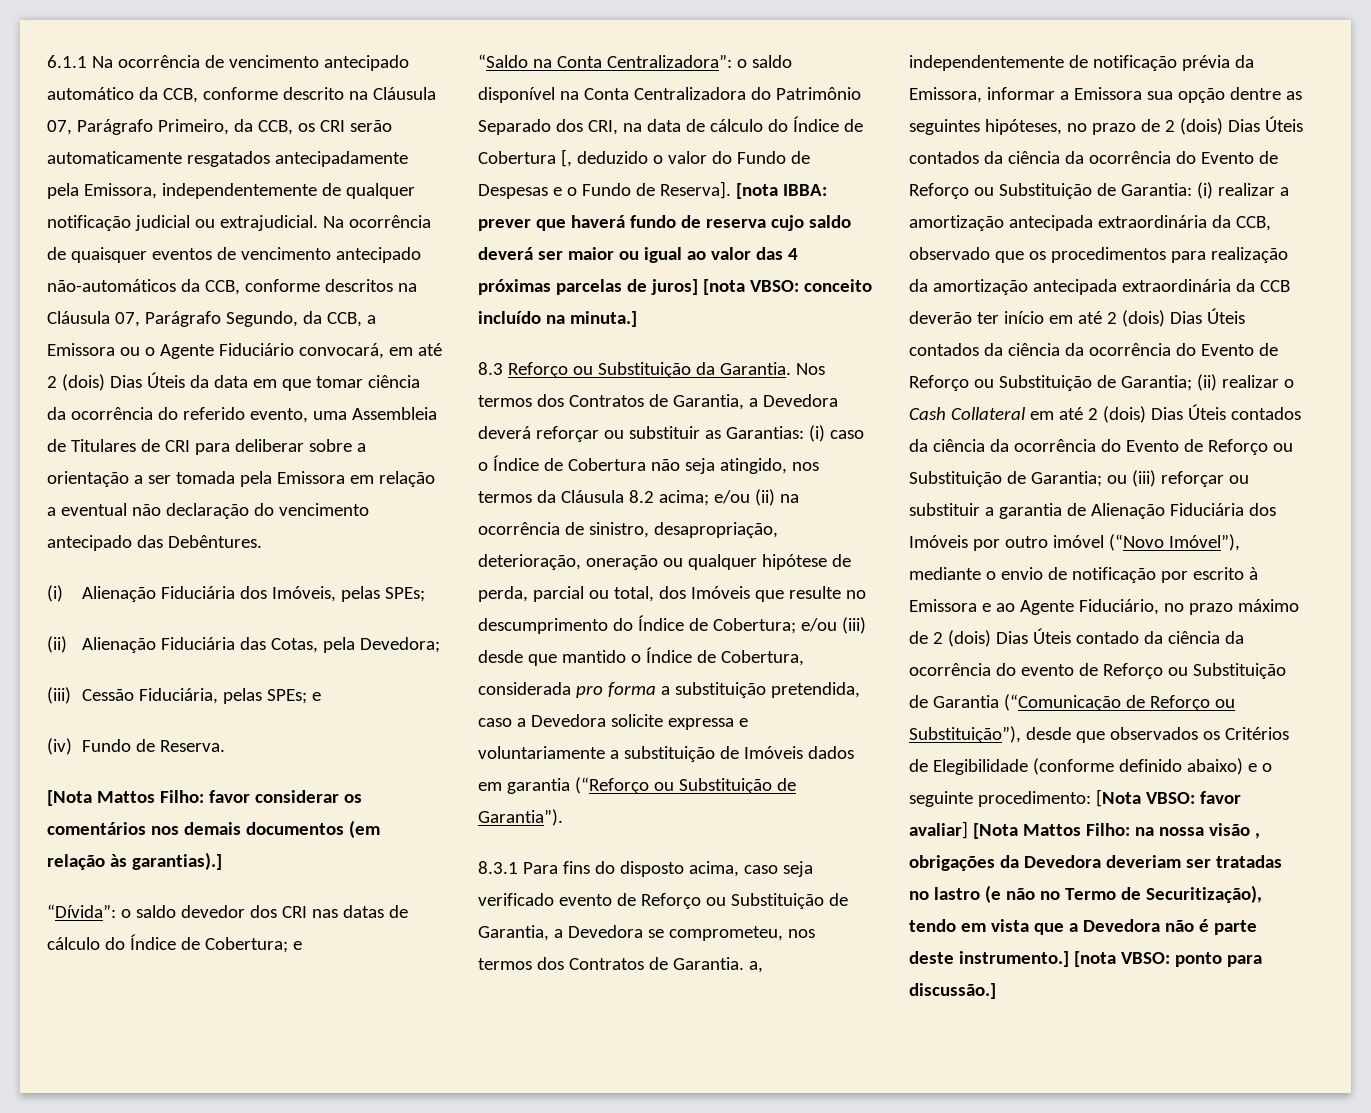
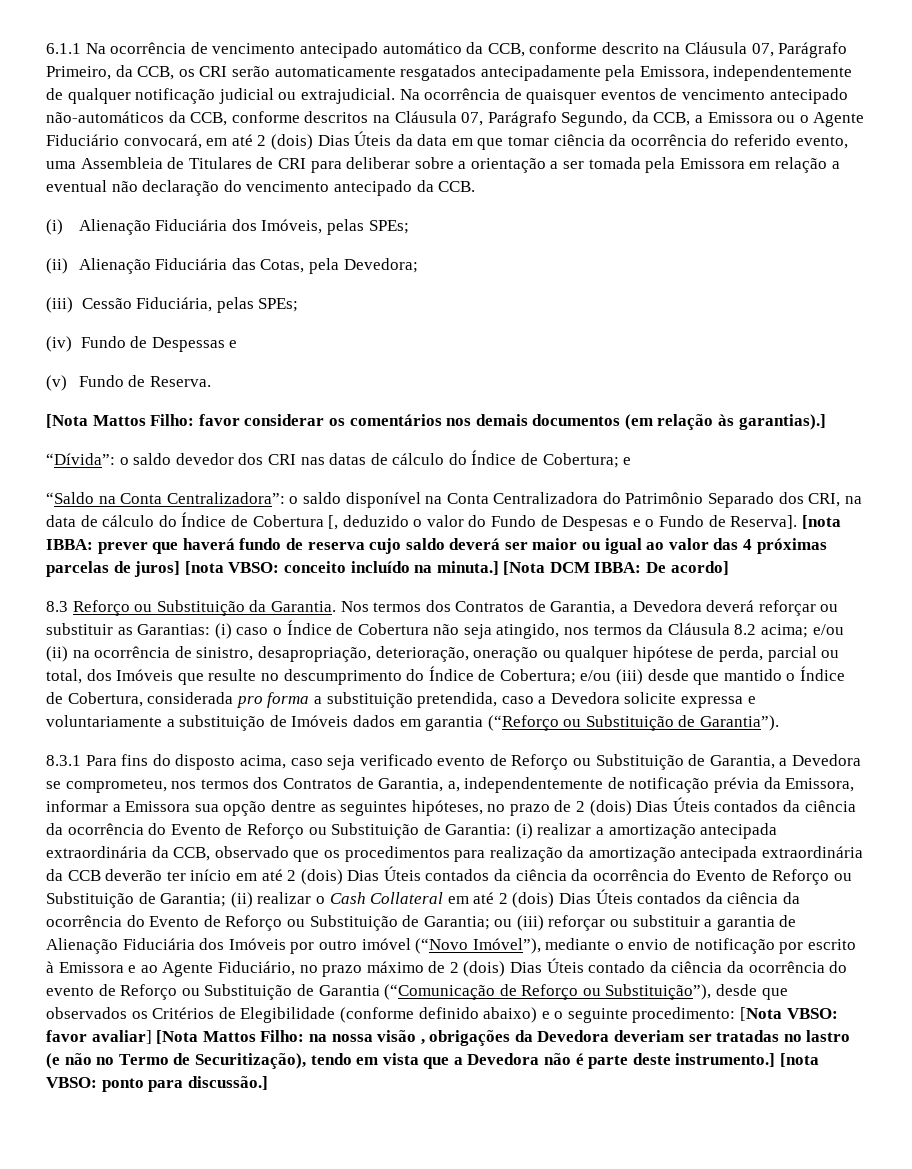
- Na ocorrência de quaisquer eventos de vencimento antecipado não-automáticos da CCB, conforme descritos na Cláusula 07, Parágrafo Segundo, da CCB, a Emissora ou o Agente Fiduciário convocará, em até 2 (dois) Dias Úteis da data em que tomar ciência da ocorrência do referido evento, uma Assembleia de Titulares de CRI para deliberar sobre a orientação a ser tomada pela Emissora em relação a eventual não declaração do vencimento antecipado das Debêntures.
+ Na ocorrência de quaisquer eventos de vencimento antecipado não-automáticos da CCB, conforme descritos na Cláusula 07, Parágrafo Segundo, da CCB, a Emissora ou o Agente Fiduciário convocará, em até 2 (dois) Dias Úteis da data em que tomar ciência da ocorrência do referido evento, uma Assembleia de Titulares de CRI para deliberar sobre a orientação a ser tomada pela Emissora em relação a eventual não declaração do vencimento antecipado da CCB.
- (iii) Cessão Fiduciária, pelas SPEs; e
- (iv) Fundo de Reserva.
+ (iii) Cessão Fiduciária, pelas SPEs;
+ (iv) Fundo de Despessas e
+ (v) Fundo de Reserva.
+ [Nota DCM IBBA: De acordo]
- 8.3.1 Para fins do disposto acima, caso seja verificado evento de Reforço ou Substituição de Garantia, a Devedora se comprometeu, nos termos dos Contratos de Garantia. a, independentemente de notificação prévia da Emissora, informar a Emissora sua opção dentre as seguintes hipóteses, no prazo de 2 (dois) Dias Úteis contados da ciência da ocorrência do Evento de Reforço ou Substituição de Garantia:
+ 8.3.1 Para fins do disposto acima, caso seja verificado evento de Reforço ou Substituição de Garantia, a Devedora se comprometeu, nos termos dos Contratos de Garantia, a, independentemente de notificação prévia da Emissora, informar a Emissora sua opção dentre as seguintes hipóteses, no prazo de 2 (dois) Dias Úteis contados da ciência da ocorrência do Evento de Reforço ou Substituição de Garantia:

